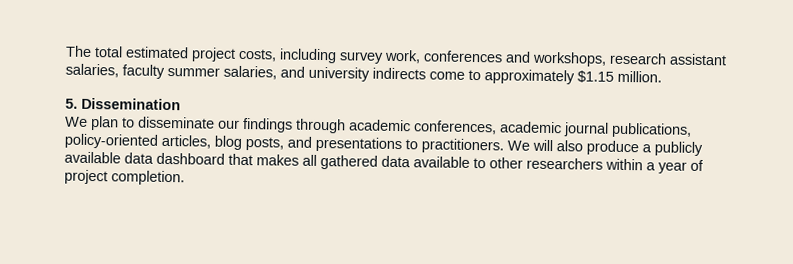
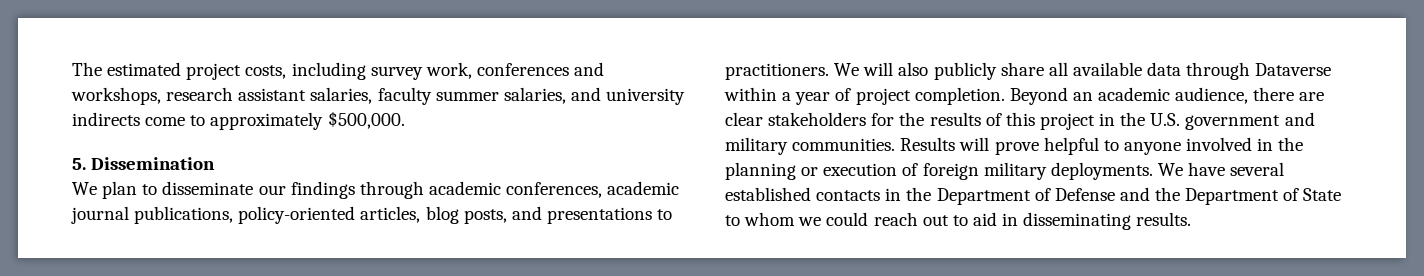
- The total estimated project costs, including survey work, conferences and workshops, research assistant salaries, faculty summer salaries, and university indirects come to approximately $1.15 million.
+ The estimated project costs, including survey work, conferences and workshops, research assistant salaries, faculty summer salaries, and university indirects come to approximately $500,000.
- We will also produce a publicly available data dashboard that makes all gathered data available to other researchers within a year of project completion.
+ We will also publicly share all available data through Dataverse within a year of project completion.
+ Beyond an academic audience, there are clear stakeholders for the results of this project in the U.S. government and military communities. Results will prove helpful to anyone involved in the planning or execution of foreign military deployments. We have several established contacts in the Department of Defense and the Department of State to whom we could reach out to aid in disseminating results.

